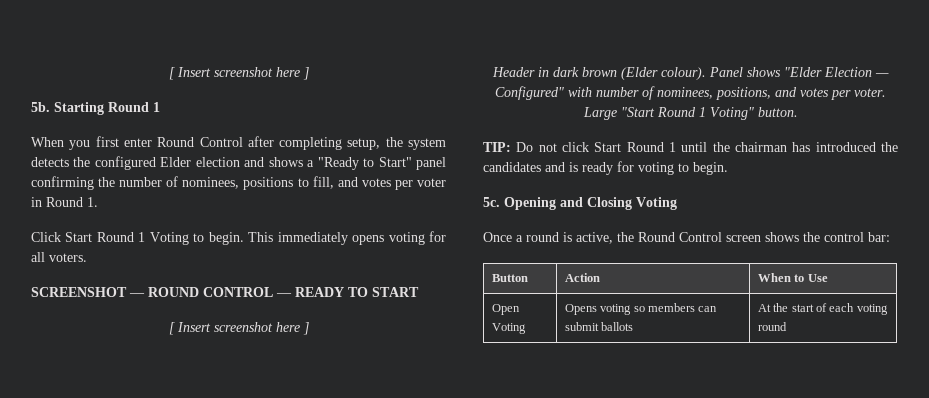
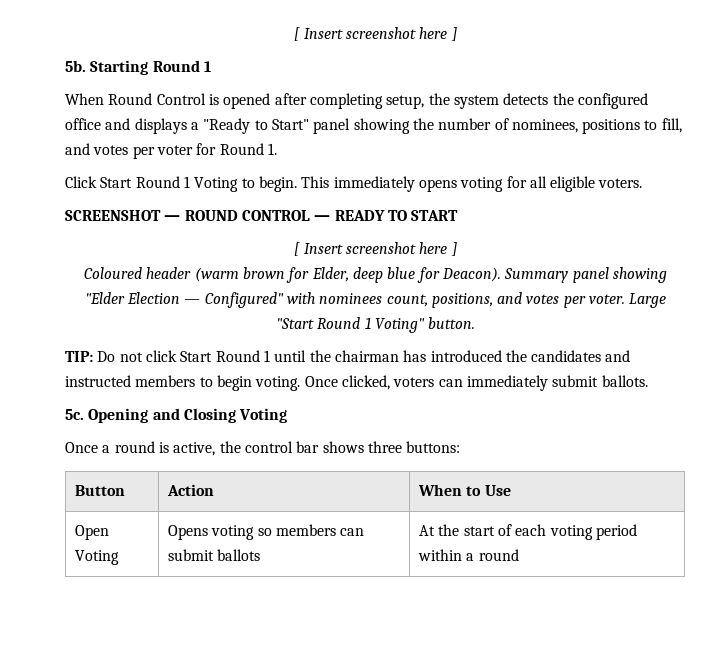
- When you first enter Round Control after completing setup, the system detects the configured Elder election and shows a "Ready to Start" panel confirming the number of nominees, positions to fill, and votes per voter in Round 1.
+ When Round Control is opened after completing setup, the system detects the configured office and displays a "Ready to Start" panel showing the number of nominees, positions to fill, and votes per voter for Round 1.
- This immediately opens voting for all voters.
+ This immediately opens voting for all eligible voters.
- Header in dark brown (Elder colour). Panel shows "Elder Election — Configured" with number of nominees, positions, and votes per voter.
+ Coloured header (warm brown for Elder, deep blue for Deacon). Summary panel showing "Elder Election — Configured" with nominees count, positions, and votes per voter.
- TIP: Do not click Start Round 1 until the chairman has introduced the candidates and is ready for voting to begin.
+ TIP: Do not click Start Round 1 until the chairman has introduced the candidates and instructed members to begin voting. Once clicked, voters can immediately submit ballots.
- Once a round is active, the Round Control screen shows the control bar:
+ Once a round is active, the control bar shows three buttons:
- Open Voting | Opens voting so members can submit ballots | At the start of each voting round
+ Open Voting | Opens voting so members can submit ballots | At the start of each voting period within a round

